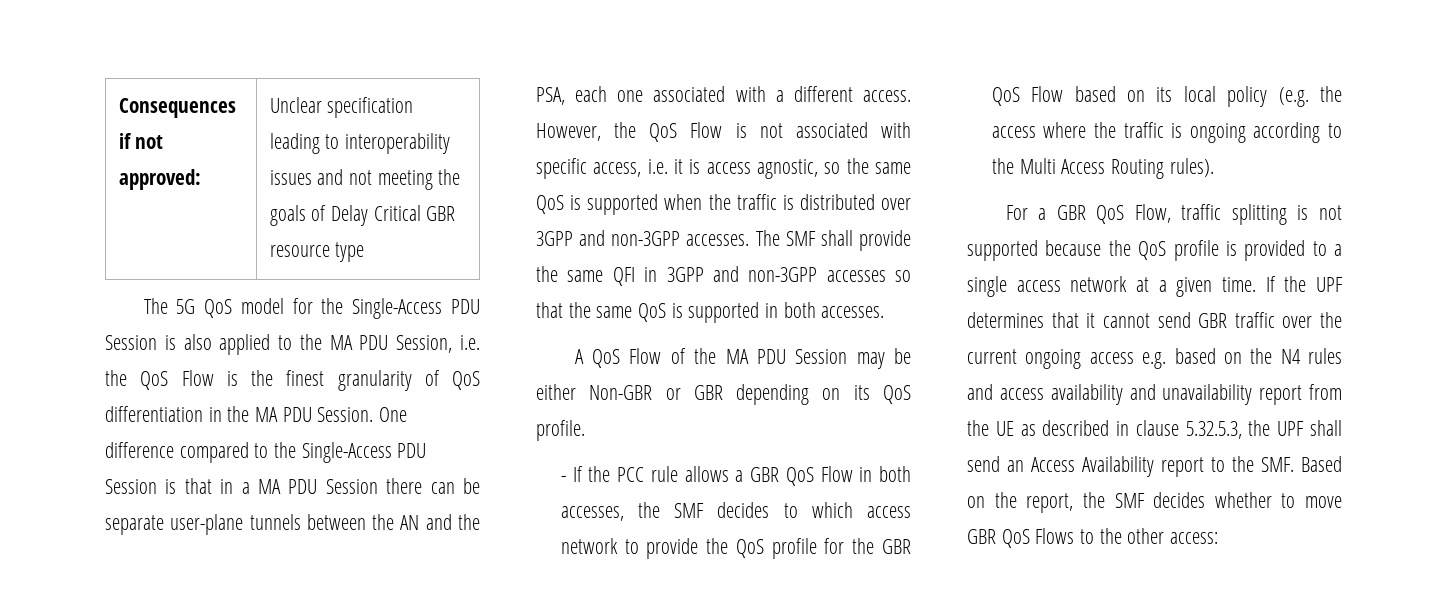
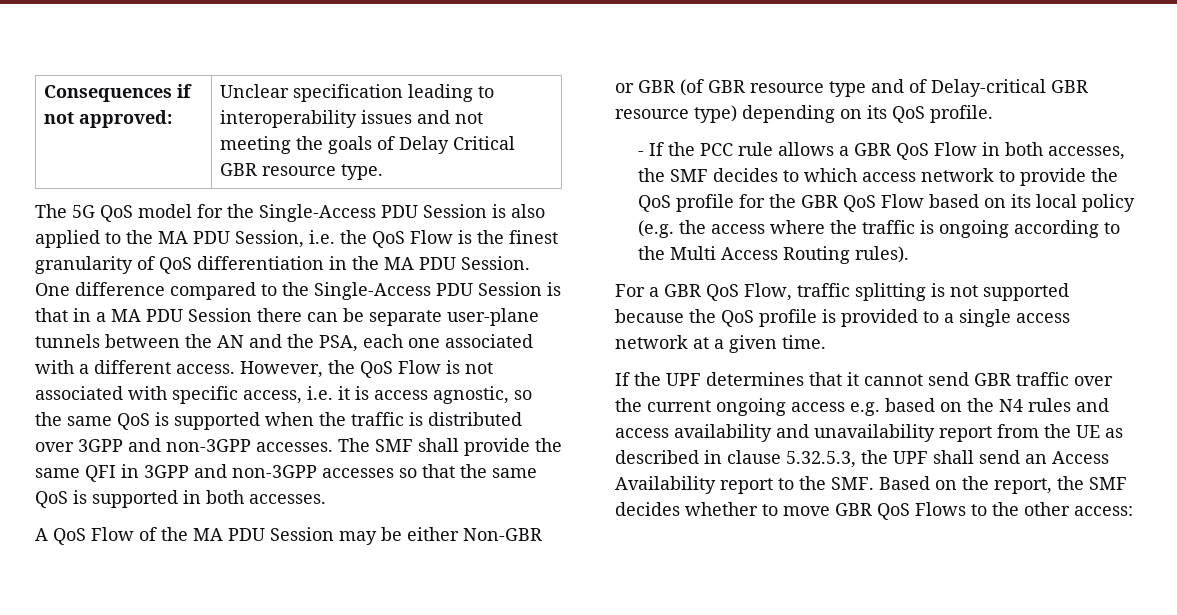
- Consequences if not approved: | Unclear specification leading to interoperability issues and not meeting the goals of Delay Critical GBR resource type
+ Consequences if not approved: | Unclear specification leading to interoperability issues and not meeting the goals of Delay Critical GBR resource type.
- A QoS Flow of the MA PDU Session may be either Non-GBR or GBR depending on its QoS profile.
+ A QoS Flow of the MA PDU Session may be either Non-GBR or GBR (of GBR resource type and of Delay-critical GBR resource type) depending on its QoS profile.
- For a GBR QoS Flow, traffic splitting is not supported because the QoS profile is provided to a single access network at a given time. If the UPF determines that it cannot send GBR traffic over the current ongoing access e.g. based on the N4 rules and access availability and unavailability report from the UE as described in clause 5.32.5.3, the UPF shall send an Access Availability report to the SMF. Based on the report, the SMF decides whether to move GBR QoS Flows to the other access:
+ For a GBR QoS Flow, traffic splitting is not supported because the QoS profile is provided to a single access network at a given time.
+ If the UPF determines that it cannot send GBR traffic over the current ongoing access e.g. based on the N4 rules and access availability and unavailability report from the UE as described in clause 5.32.5.3, the UPF shall send an Access Availability report to the SMF. Based on the report, the SMF decides whether to move GBR QoS Flows to the other access:

